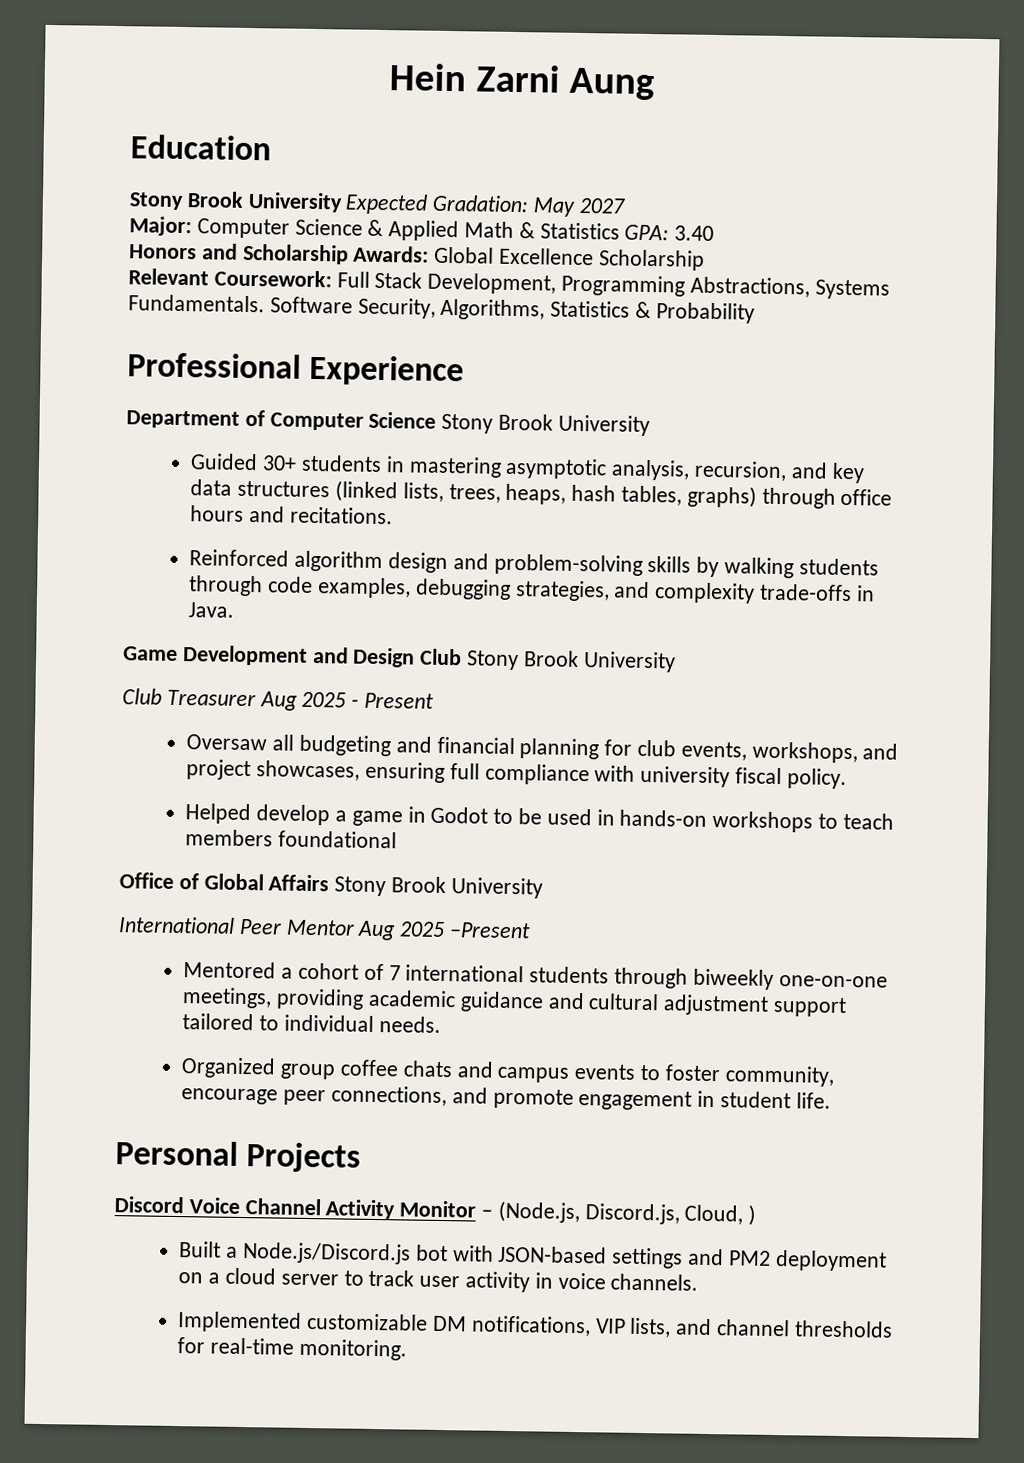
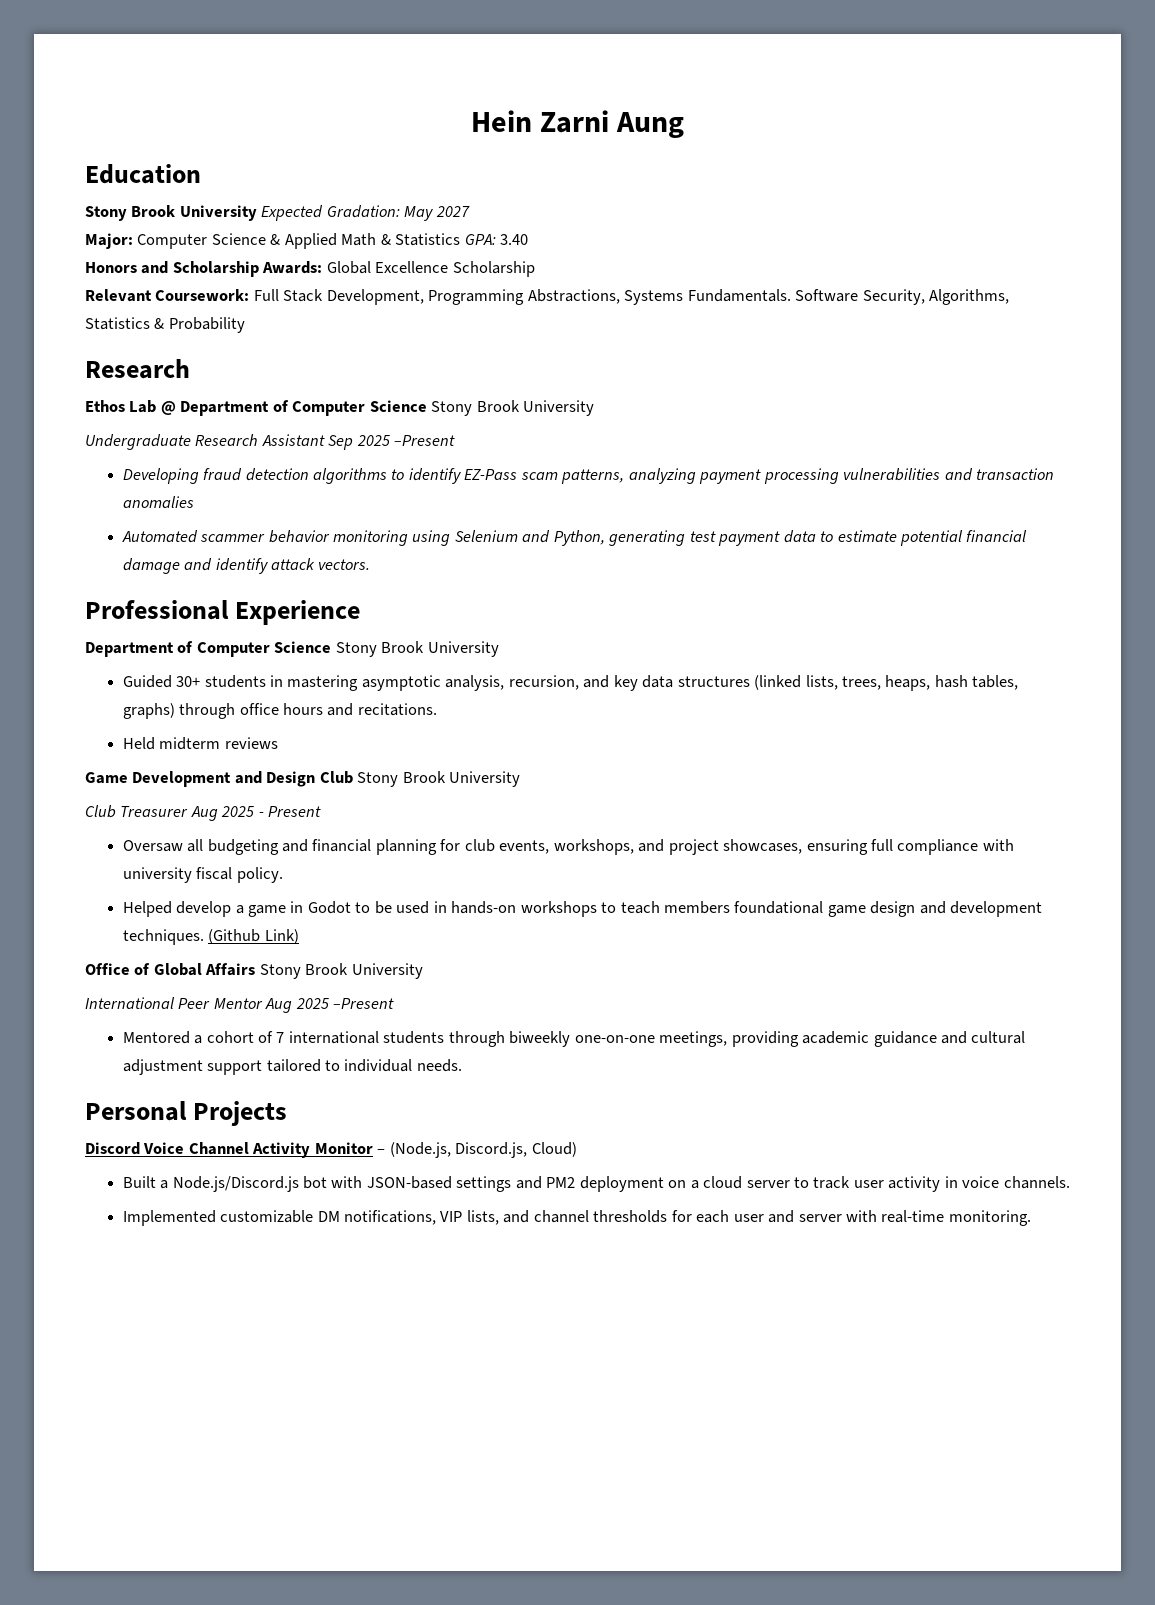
  Software Security, Algorithms, Statistics & Probability
+ Research
+ Ethos Lab @ Department of Computer Science Stony Brook University
+ Undergraduate Research Assistant Sep 2025 –Present
+ Developing fraud detection algorithms to identify EZ-Pass scam patterns, analyzing payment processing vulnerabilities and transaction anomalies
+ Automated scammer behavior monitoring using Selenium and Python, generating test payment data to estimate potential financial damage and identify attack vectors.
- Reinforced algorithm design and problem-solving skills by walking students through code examples, debugging strategies, and complexity trade-offs in Java.
+ Held midterm reviews
- Helped develop a game in Godot to be used in hands-on workshops to teach members foundational
+ Helped develop a game in Godot to be used in hands-on workshops to teach members foundational game design and development techniques. (Github Link)
- Organized group coffee chats and campus events to foster community, encourage peer connections, and promote engagement in student life.
- Discord Voice Channel Activity Monitor – (Node.js, Discord.js, Cloud, )
+ Discord Voice Channel Activity Monitor – (Node.js, Discord.js, Cloud)
- Implemented customizable DM notifications, VIP lists, and channel thresholds for real-time monitoring.
+ Implemented customizable DM notifications, VIP lists, and channel thresholds for each user and server with real-time monitoring.

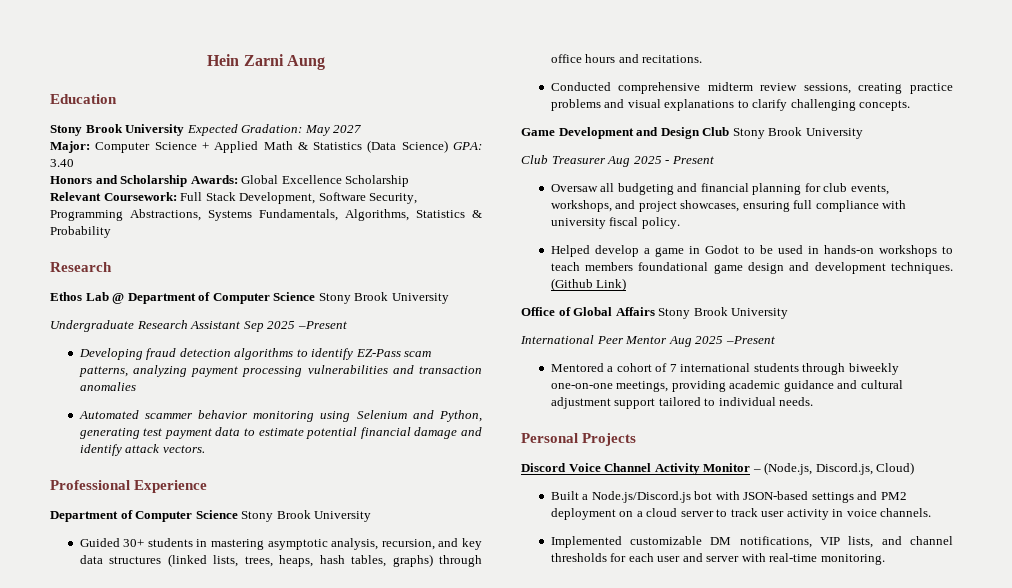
- Major: Computer Science & Applied Math & Statistics GPA: 3.40
+ Major: Computer Science + Applied Math & Statistics (Data Science) GPA: 3.40
- Relevant Coursework: Full Stack Development, Programming Abstractions, Systems Fundamentals. Software Security, Algorithms, Statistics & Probability
+ Relevant Coursework: Full Stack Development, Software Security, Programming Abstractions, Systems Fundamentals, Algorithms, Statistics & Probability
- Held midterm reviews
+ Conducted comprehensive midterm review sessions, creating practice problems and visual explanations to clarify challenging concepts.

